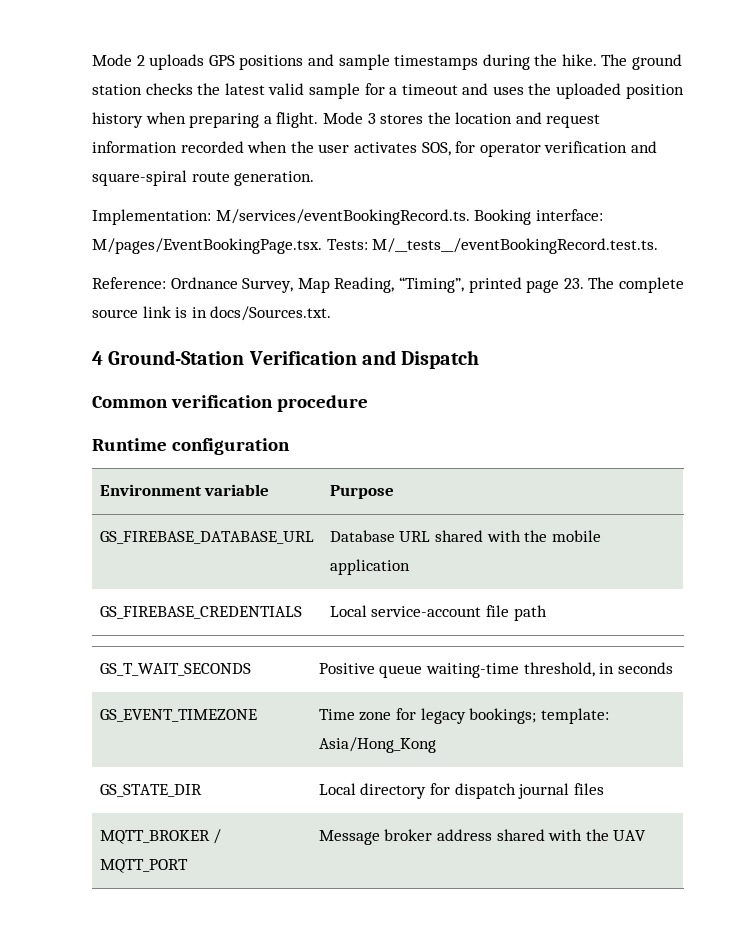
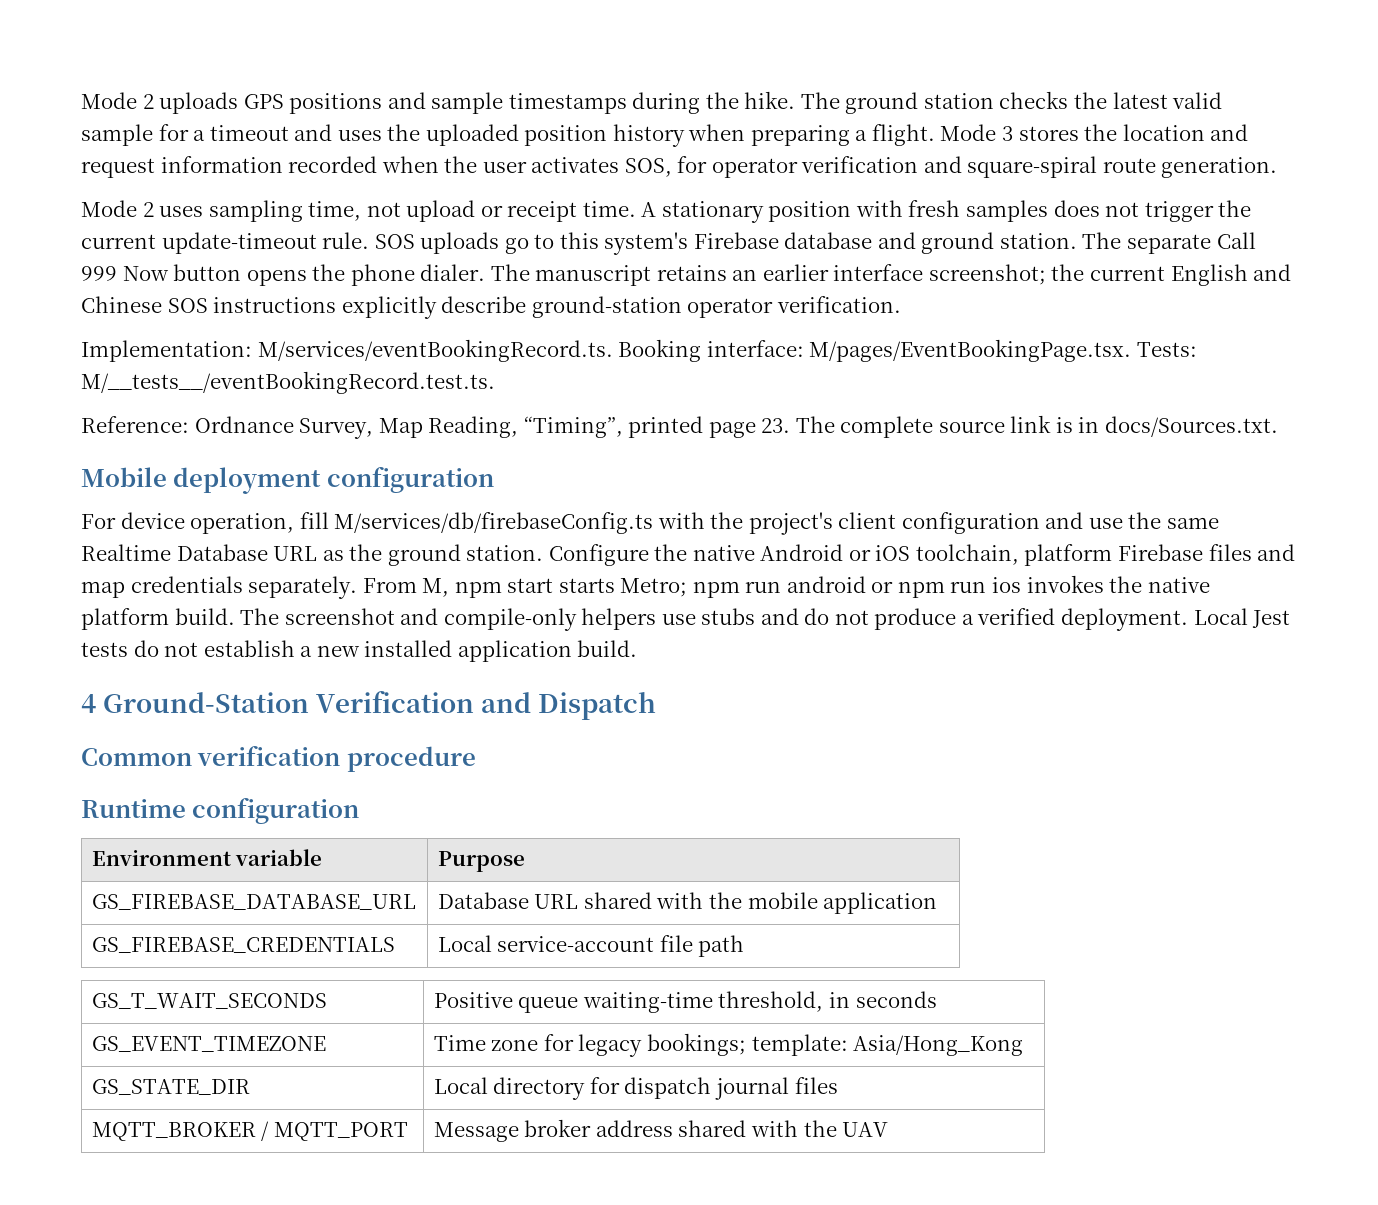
+ Mode 2 uses sampling time, not upload or receipt time. A stationary position with fresh samples does not trigger the current update-timeout rule. SOS uploads go to this system's Firebase database and ground station. The separate Call 999 Now button opens the phone dialer. The manuscript retains an earlier interface screenshot; the current English and Chinese SOS instructions explicitly describe ground-station operator verification.
+ Mobile deployment configuration
+ For device operation, fill M/services/db/firebaseConfig.ts with the project's client configuration and use the same Realtime Database URL as the ground station. Configure the native Android or iOS toolchain, platform Firebase files and map credentials separately. From M, npm start starts Metro; npm run android or npm run ios invokes the native platform build. The screenshot and compile-only helpers use stubs and do not produce a verified deployment. Local Jest tests do not establish a new installed application build.

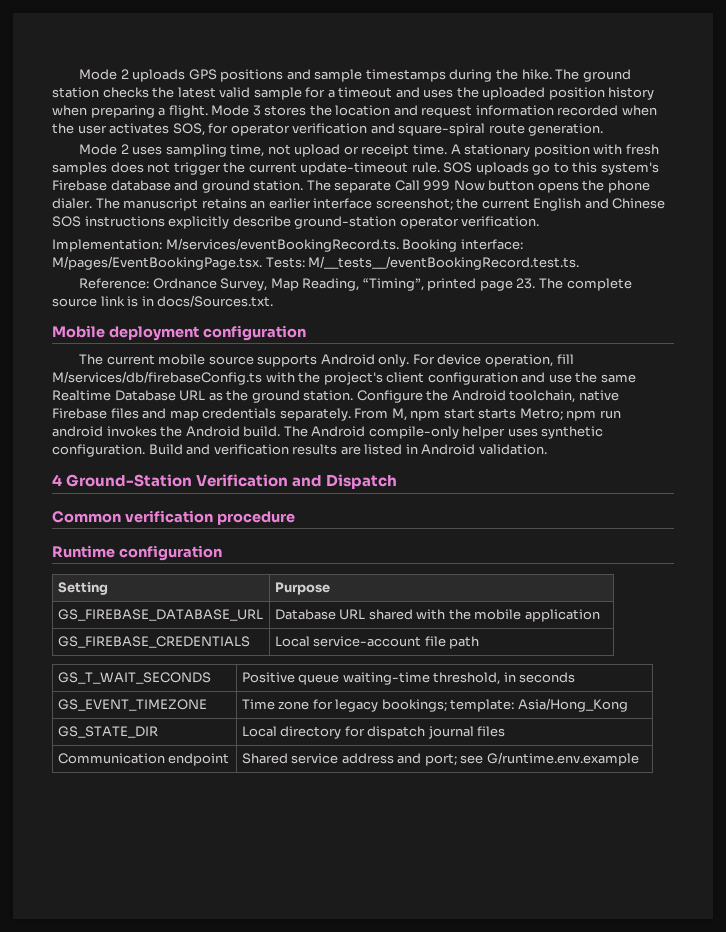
+ The current mobile source supports Android only.
- Configure the native Android or iOS toolchain, platform Firebase files and map credentials separately.
+ Configure the Android toolchain, native Firebase files and map credentials separately.
- From M, npm start starts Metro; npm run android or npm run ios invokes the native platform build. The screenshot and compile-only helpers use stubs and do not produce a verified deployment. Local Jest tests do not establish a new installed application build.
+ From M, npm start starts Metro; npm run android invokes the Android build. The Android compile-only helper uses synthetic configuration. Build and verification results are listed in Android validation.
- Environment variable | Purpose
+ Setting | Purpose
- MQTT_BROKER / MQTT_PORT | Message broker address shared with the UAV
+ Communication endpoint | Shared service address and port; see G/runtime.env.example

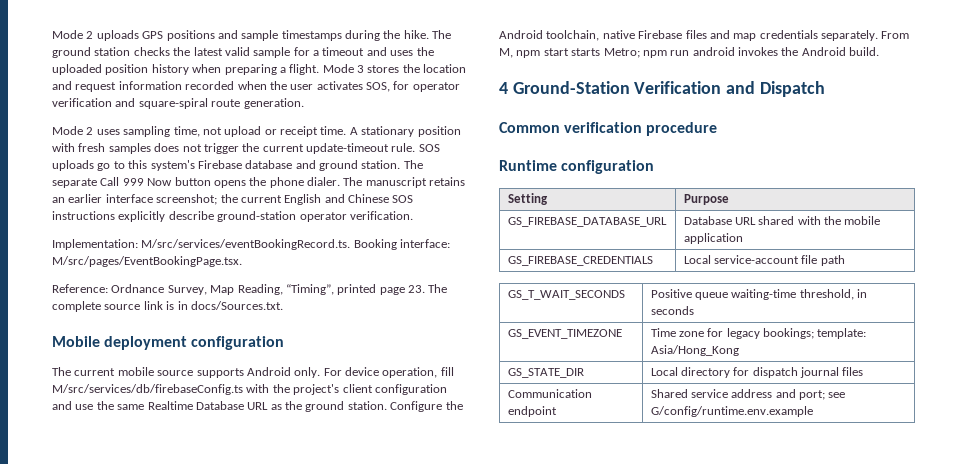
- Implementation: M/services/eventBookingRecord.ts. Booking interface: M/pages/EventBookingPage.tsx. Tests: M/__tests__/eventBookingRecord.test.ts.
+ Implementation: M/src/services/eventBookingRecord.ts. Booking interface: M/src/pages/EventBookingPage.tsx.
- For device operation, fill M/services/db/firebaseConfig.ts with the project's client configuration and use the same Realtime Database URL as the ground station.
+ For device operation, fill M/src/services/db/firebaseConfig.ts with the project's client configuration and use the same Realtime Database URL as the ground station.
- The Android compile-only helper uses synthetic configuration. Build and verification results are listed in Android validation.
- Communication endpoint | Shared service address and port; see G/runtime.env.example
+ Communication endpoint | Shared service address and port; see G/config/runtime.env.example

